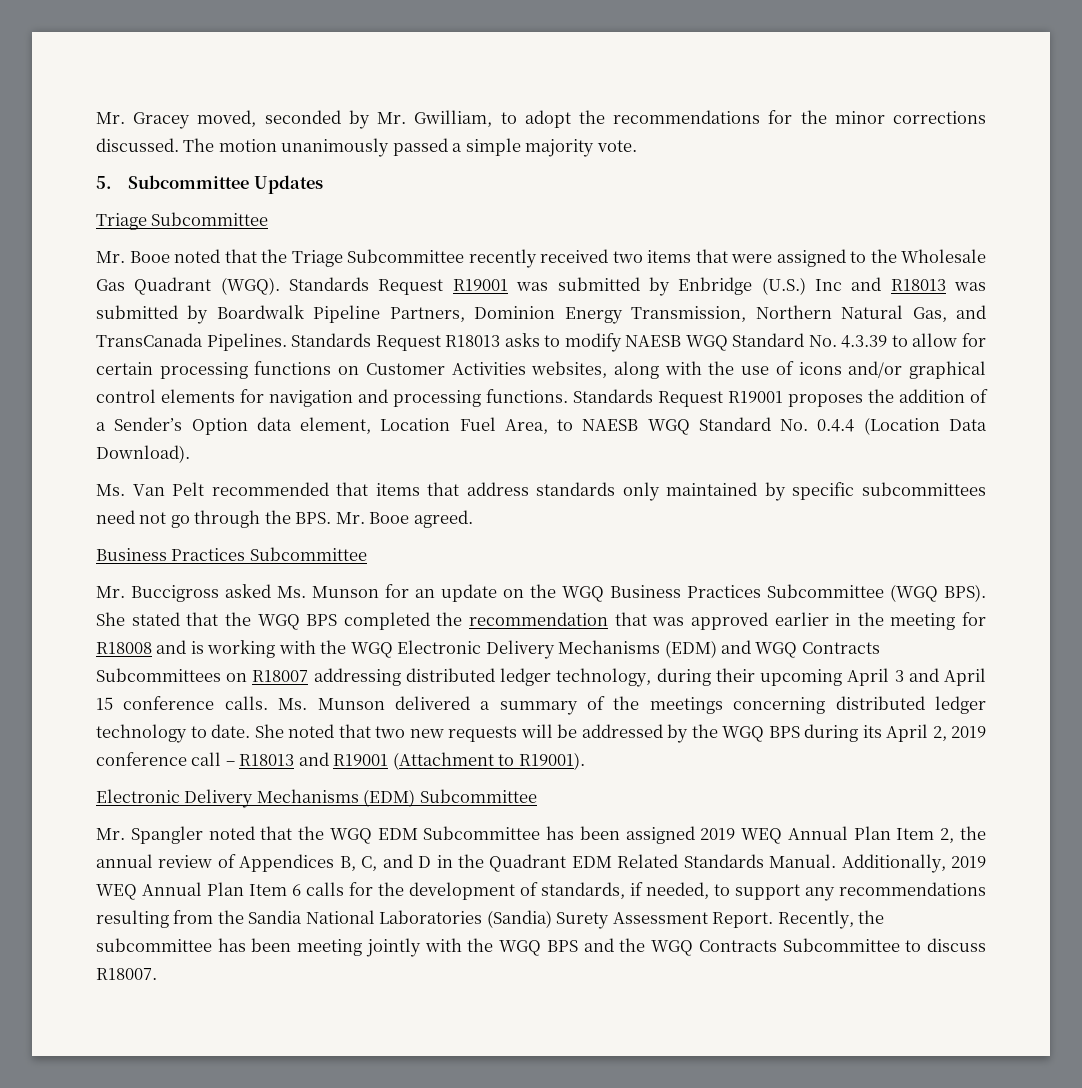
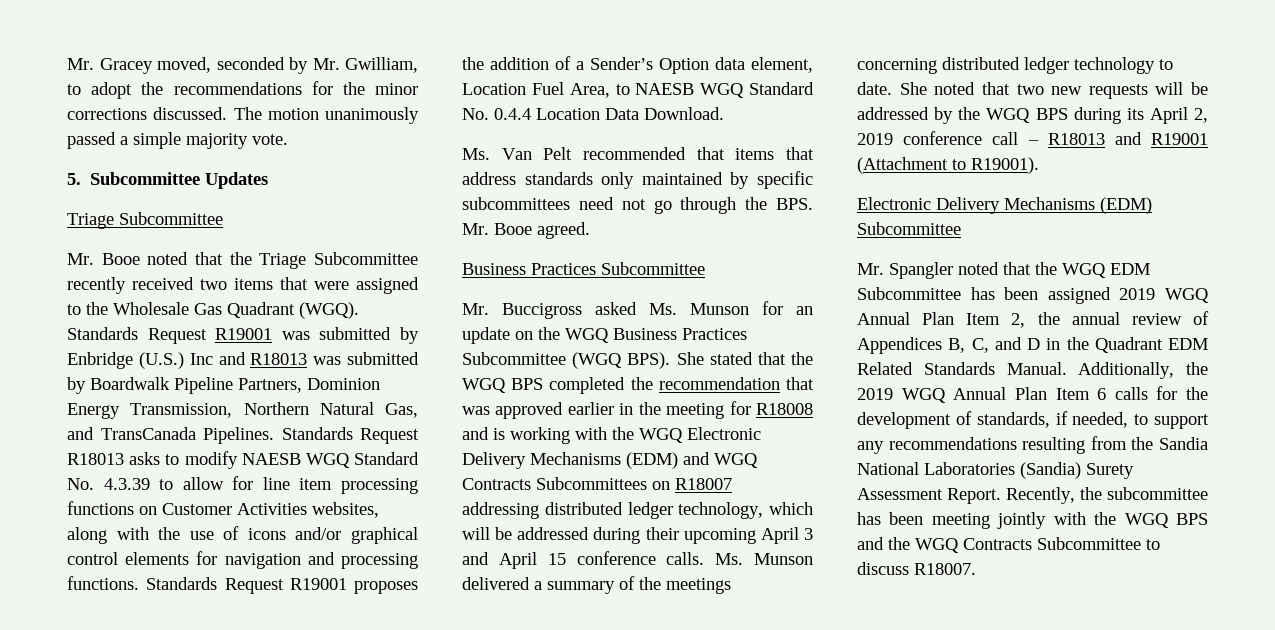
- Standards Request R18013 asks to modify NAESB WGQ Standard No. 4.3.39 to allow for certain processing functions on Customer Activities websites, along with the use of icons and/or graphical control elements for navigation and processing functions.
+ Standards Request R18013 asks to modify NAESB WGQ Standard No. 4.3.39 to allow for line item processing functions on Customer Activities websites, along with the use of icons and/or graphical control elements for navigation and processing functions.
- Standards Request R19001 proposes the addition of a Sender’s Option data element, Location Fuel Area, to NAESB WGQ Standard No. 0.4.4 (Location Data Download).
+ Standards Request R19001 proposes the addition of a Sender’s Option data element, Location Fuel Area, to NAESB WGQ Standard No. 0.4.4 Location Data Download.
- She stated that the WGQ BPS completed the recommendation that was approved earlier in the meeting for R18008 and is working with the WGQ Electronic Delivery Mechanisms (EDM) and WGQ Contracts Subcommittees on R18007 addressing distributed ledger technology, during their upcoming April 3 and April 15 conference calls.
+ She stated that the WGQ BPS completed the recommendation that was approved earlier in the meeting for R18008 and is working with the WGQ Electronic Delivery Mechanisms (EDM) and WGQ Contracts Subcommittees on R18007 addressing distributed ledger technology, which will be addressed during their upcoming April 3 and April 15 conference calls.
- Mr. Spangler noted that the WGQ EDM Subcommittee has been assigned 2019 WEQ Annual Plan Item 2, the annual review of Appendices B, C, and D in the Quadrant EDM Related Standards Manual.
+ Mr. Spangler noted that the WGQ EDM Subcommittee has been assigned 2019 WGQ Annual Plan Item 2, the annual review of Appendices B, C, and D in the Quadrant EDM Related Standards Manual.
- Additionally, 2019 WEQ Annual Plan Item 6 calls for the development of standards, if needed, to support any recommendations resulting from the Sandia National Laboratories (Sandia) Surety Assessment Report.
+ Additionally, the 2019 WGQ Annual Plan Item 6 calls for the development of standards, if needed, to support any recommendations resulting from the Sandia National Laboratories (Sandia) Surety Assessment Report.

